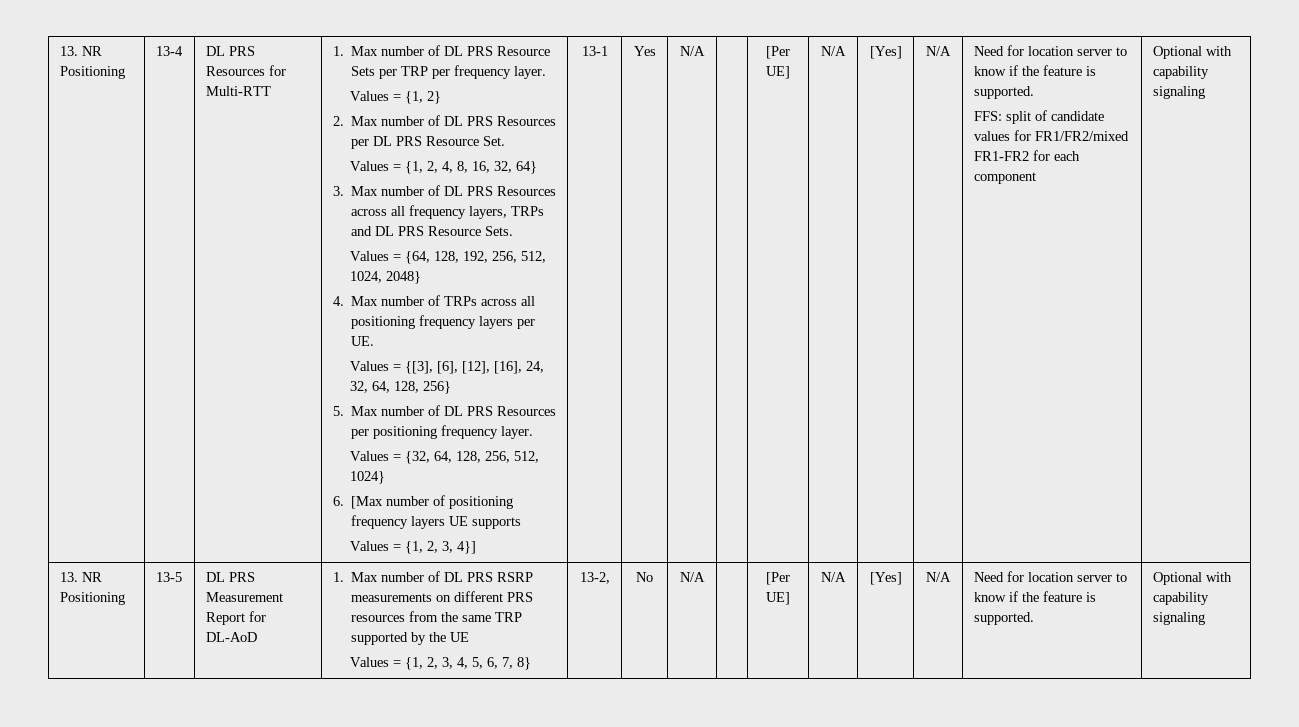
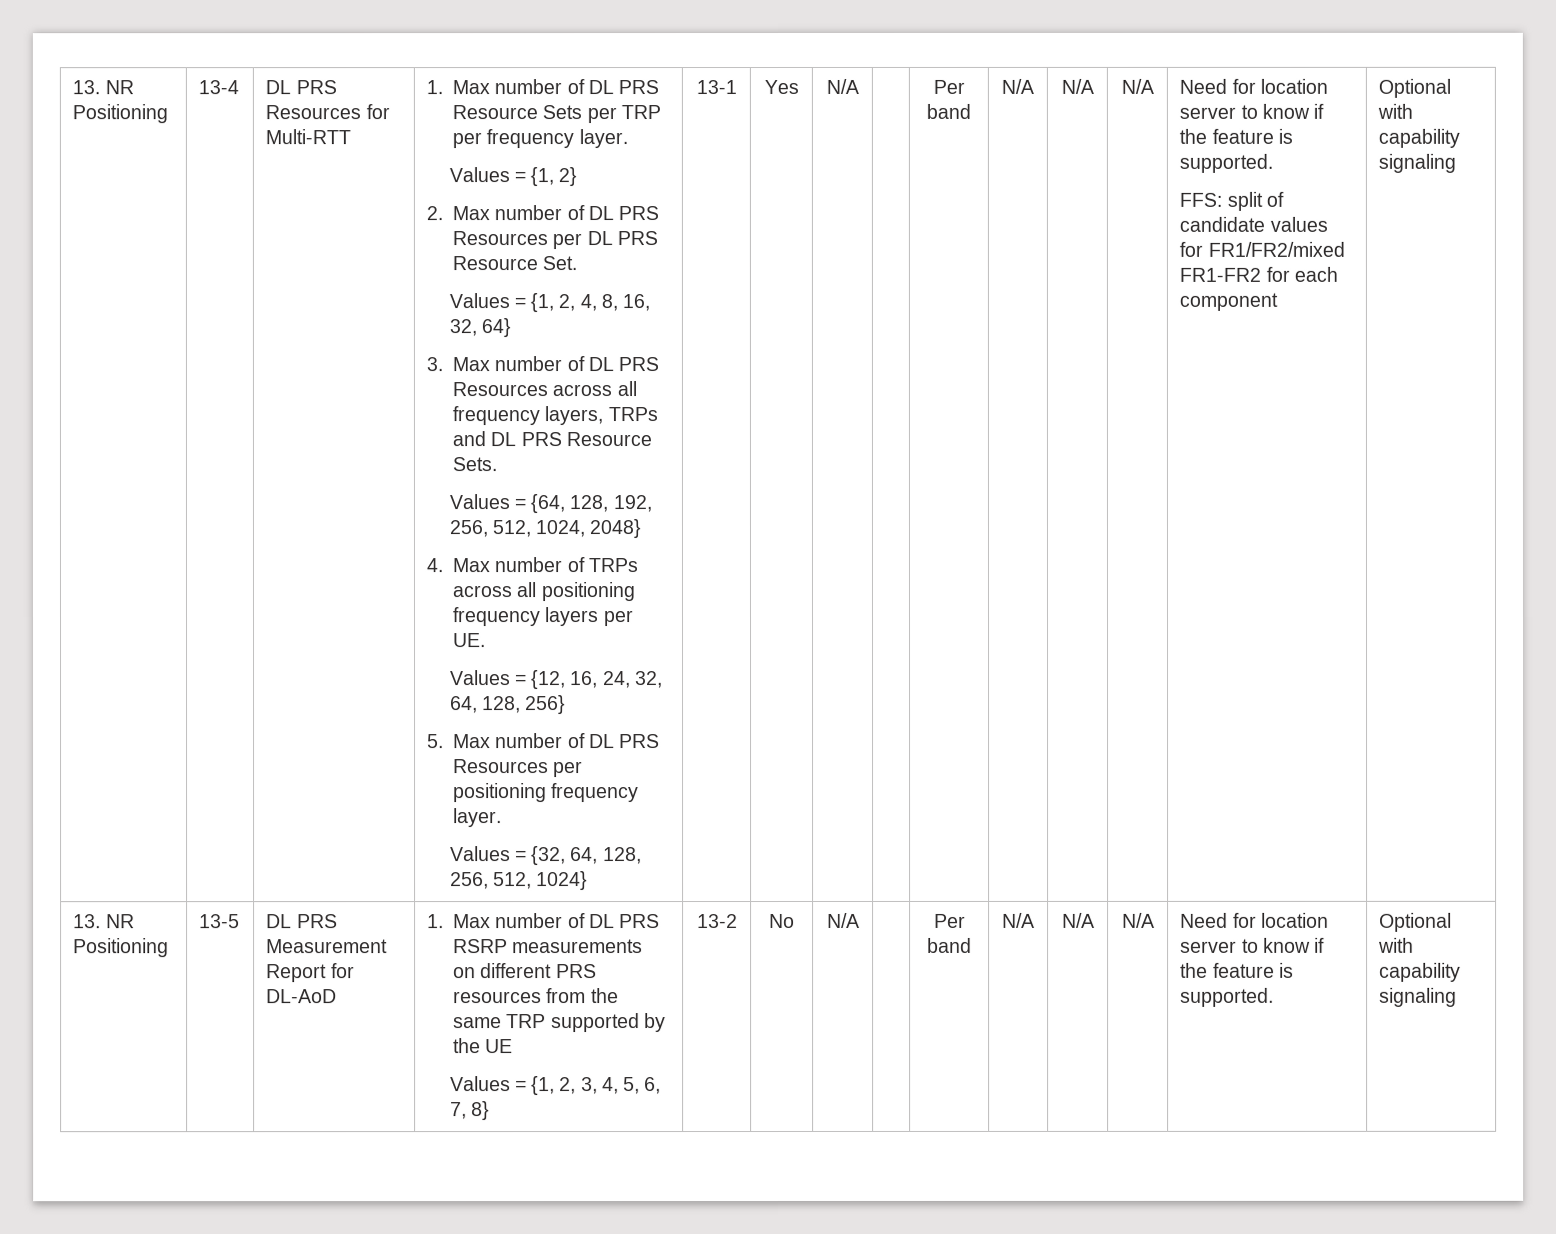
- Values = {[3], [6], [12], [16], 24, 32, 64, 128, 256}
+ Values = {12, 16, 24, 32, 64, 128, 256}
- 6. [Max number of positioning frequency layers UE supports
- Values = {1, 2, 3, 4}]
- Yes | N/A | | [Per UE] | N/A | [Yes]
+ Yes | N/A | | Per band | N/A | N/A
- 13-2,
+ 13-2
- No | N/A | | [Per UE] | N/A | [Yes]
+ No | N/A | | Per band | N/A | N/A

